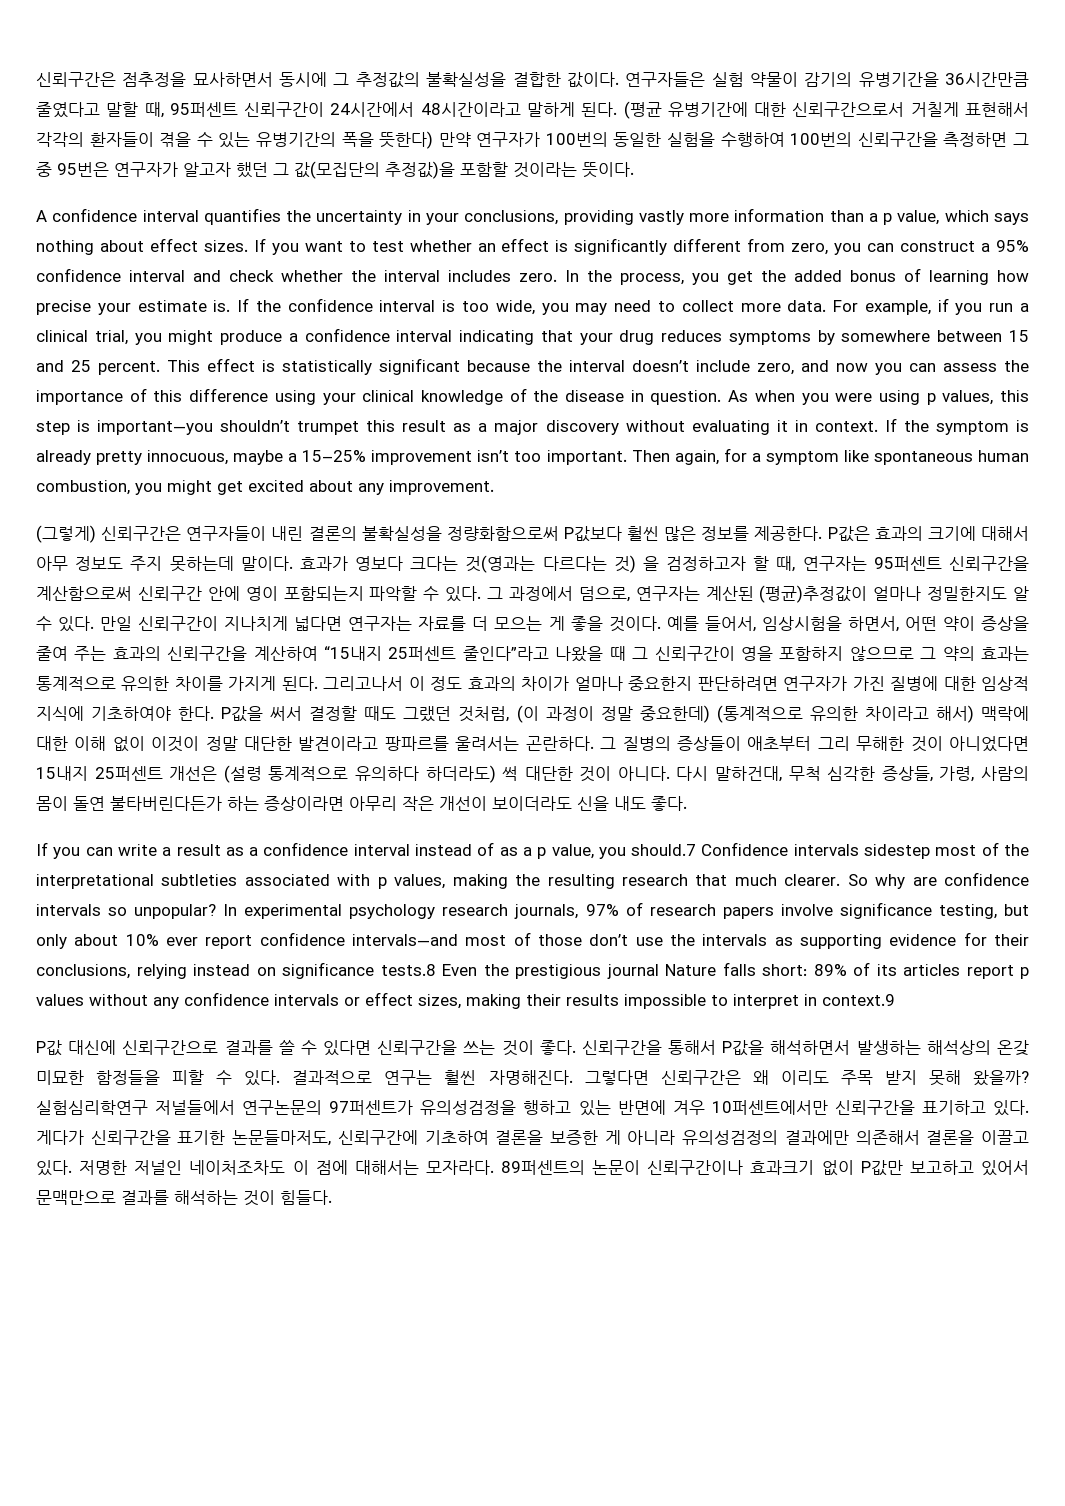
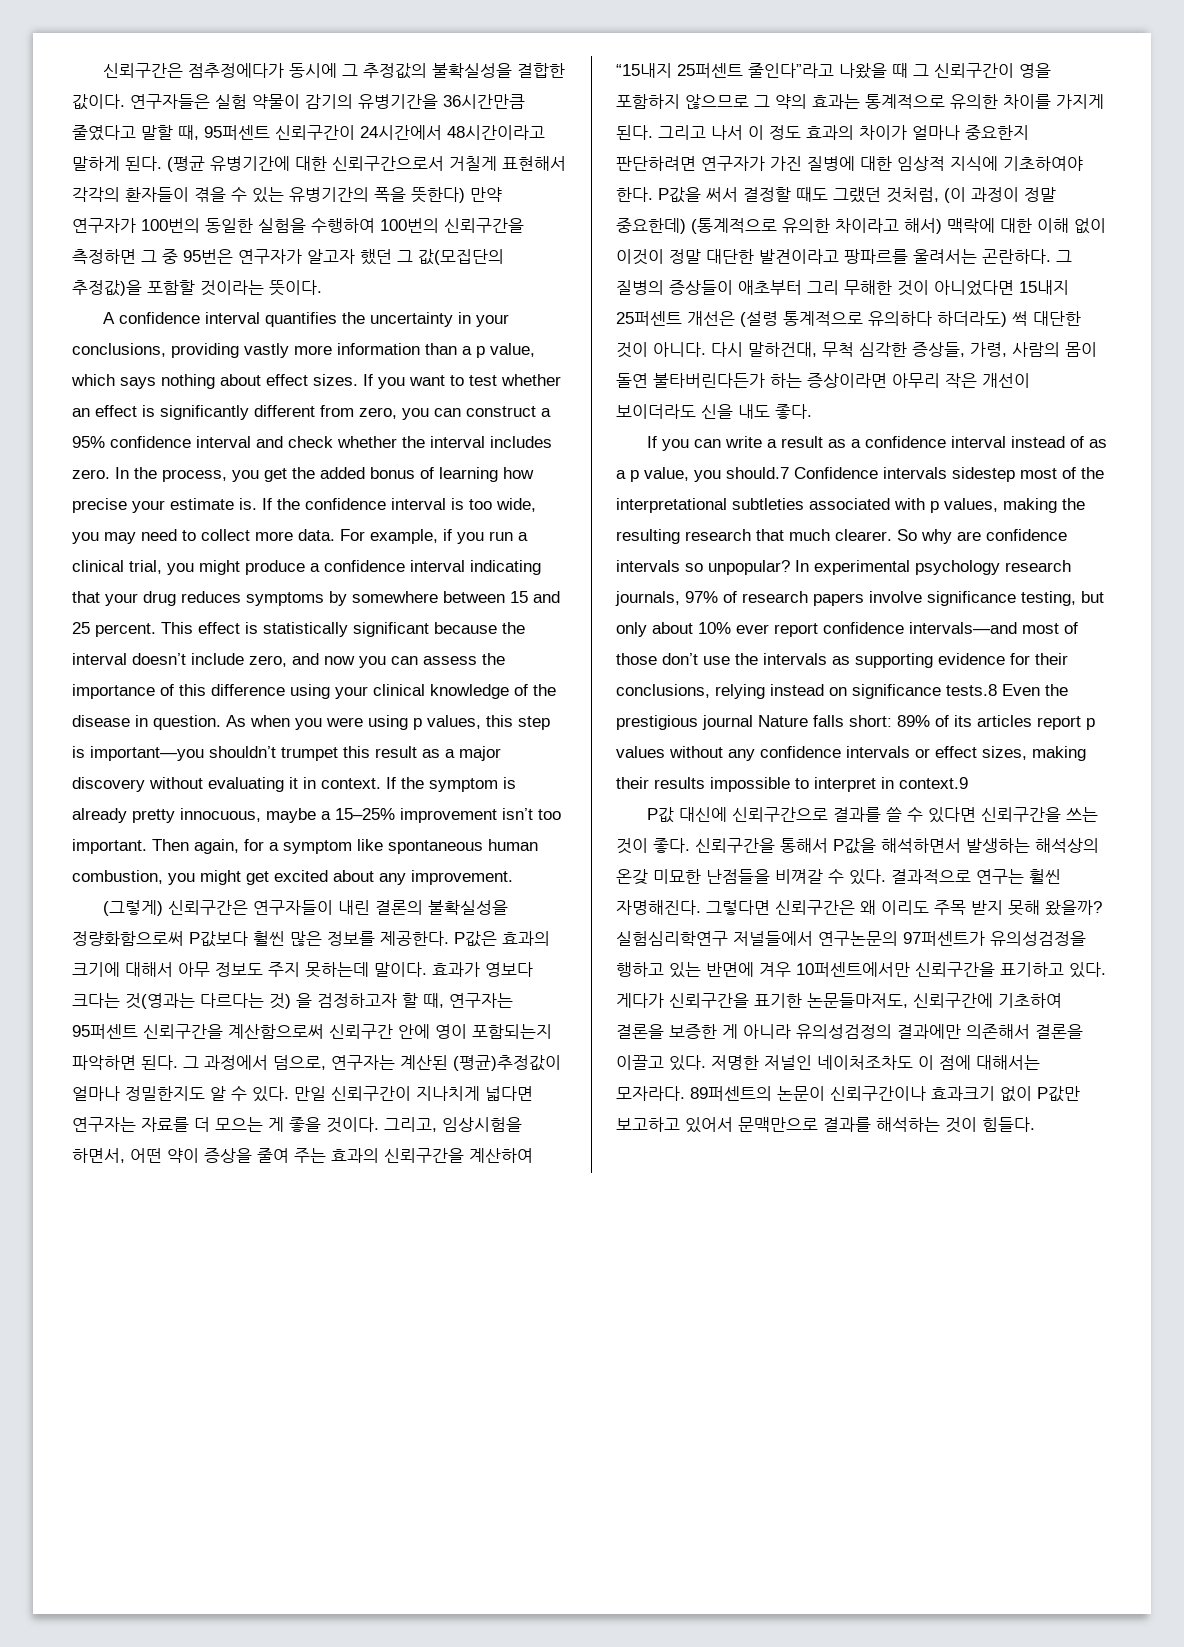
- 신뢰구간은 점추정을 묘사하면서 동시에 그 추정값의 불확실성을 결합한 값이다.
+ 신뢰구간은 점추정에다가 동시에 그 추정값의 불확실성을 결합한 값이다.
- 효과가 영보다 크다는 것(영과는 다르다는 것) 을 검정하고자 할 때, 연구자는 95퍼센트 신뢰구간을 계산함으로써 신뢰구간 안에 영이 포함되는지 파악할 수 있다.
+ 효과가 영보다 크다는 것(영과는 다르다는 것) 을 검정하고자 할 때, 연구자는 95퍼센트 신뢰구간을 계산함으로써 신뢰구간 안에 영이 포함되는지 파악하면 된다.
- 예를 들어서, 임상시험을 하면서, 어떤 약이 증상을 줄여 주는 효과의 신뢰구간을 계산하여 “15내지 25퍼센트 줄인다”라고 나왔을 때 그 신뢰구간이 영을 포함하지 않으므로 그 약의 효과는 통계적으로 유의한 차이를 가지게 된다.
+ 그리고, 임상시험을 하면서, 어떤 약이 증상을 줄여 주는 효과의 신뢰구간을 계산하여 “15내지 25퍼센트 줄인다”라고 나왔을 때 그 신뢰구간이 영을 포함하지 않으므로 그 약의 효과는 통계적으로 유의한 차이를 가지게 된다.
- 그리고나서 이 정도 효과의 차이가 얼마나 중요한지 판단하려면 연구자가 가진 질병에 대한 임상적 지식에 기초하여야 한다.
+ 그리고 나서 이 정도 효과의 차이가 얼마나 중요한지 판단하려면 연구자가 가진 질병에 대한 임상적 지식에 기초하여야 한다.
- 신뢰구간을 통해서 P값을 해석하면서 발생하는 해석상의 온갖 미묘한 함정들을 피할 수 있다.
+ 신뢰구간을 통해서 P값을 해석하면서 발생하는 해석상의 온갖 미묘한 난점들을 비껴갈 수 있다.

